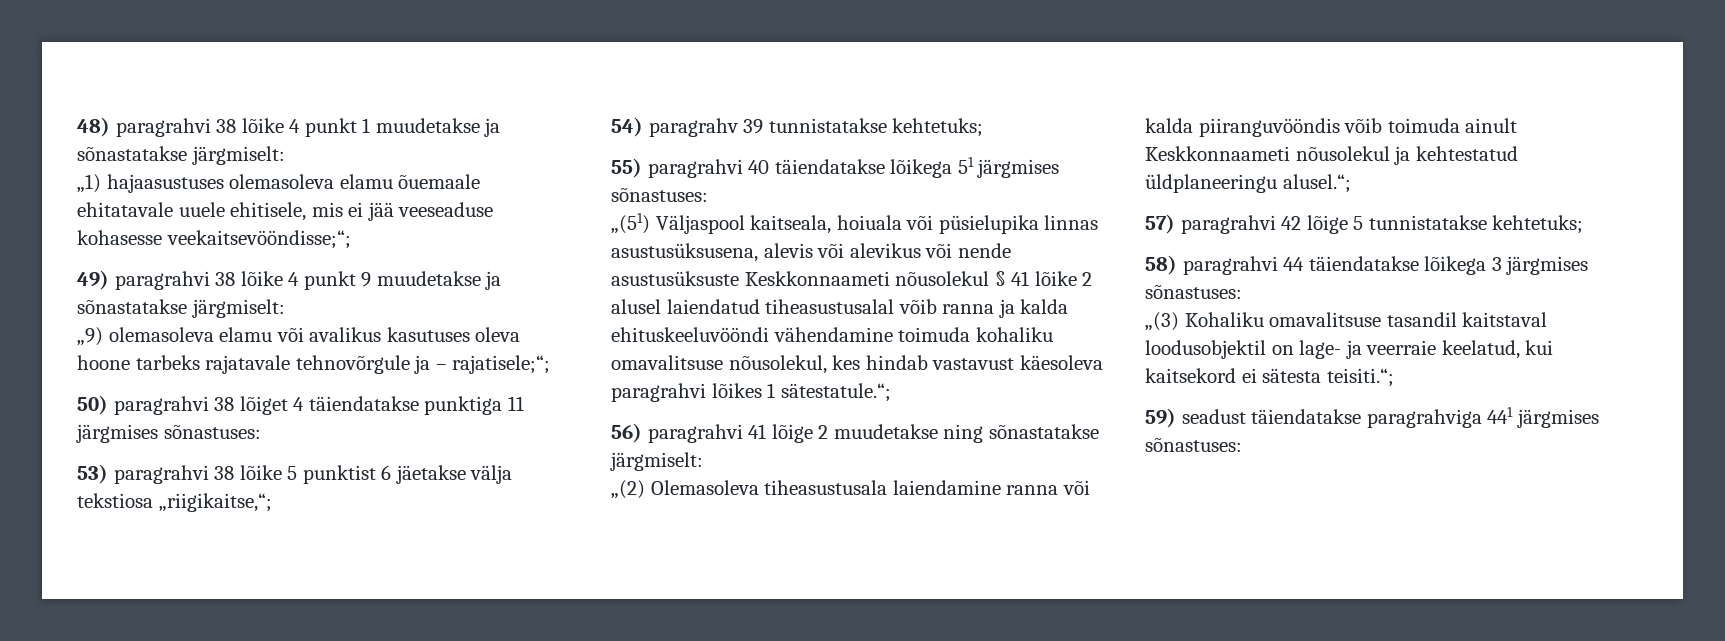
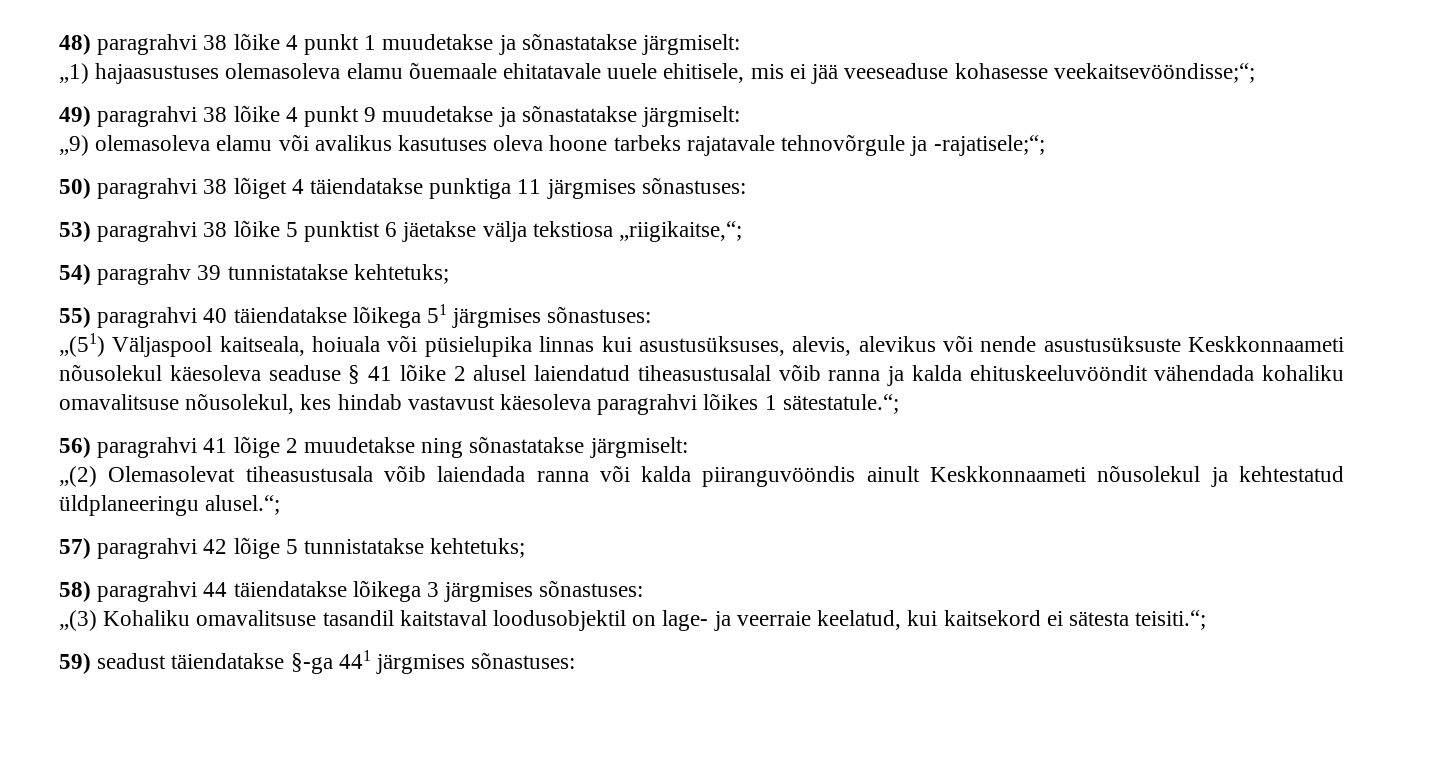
- „9) olemasoleva elamu või avalikus kasutuses oleva hoone tarbeks rajatavale tehnovõrgule ja – rajatisele;“;
+ „9) olemasoleva elamu või avalikus kasutuses oleva hoone tarbeks rajatavale tehnovõrgule ja -rajatisele;“;
- „(51) Väljaspool kaitseala, hoiuala või püsielupika linnas asustusüksusena, alevis või alevikus või nende asustusüksuste Keskkonnaameti nõusolekul § 41 lõike 2 alusel laiendatud tiheasustusalal võib ranna ja kalda ehituskeeluvööndi vähendamine toimuda kohaliku omavalitsuse nõusolekul, kes hindab vastavust käesoleva paragrahvi lõikes 1 sätestatule.“;
+ „(51) Väljaspool kaitseala, hoiuala või püsielupika linnas kui asustusüksuses, alevis, alevikus või nende asustusüksuste Keskkonnaameti nõusolekul käesoleva seaduse § 41 lõike 2 alusel laiendatud tiheasustusalal võib ranna ja kalda ehituskeeluvööndit vähendada kohaliku omavalitsuse nõusolekul, kes hindab vastavust käesoleva paragrahvi lõikes 1 sätestatule.“;
- „(2) Olemasoleva tiheasustusala laiendamine ranna või kalda piiranguvööndis võib toimuda ainult Keskkonnaameti nõusolekul ja kehtestatud üldplaneeringu alusel.“;
+ „(2) Olemasolevat tiheasustusala võib laiendada ranna või kalda piiranguvööndis ainult Keskkonnaameti nõusolekul ja kehtestatud üldplaneeringu alusel.“;
- 59) seadust täiendatakse paragrahviga 441 järgmises sõnastuses:
+ 59) seadust täiendatakse §-ga 441 järgmises sõnastuses:

